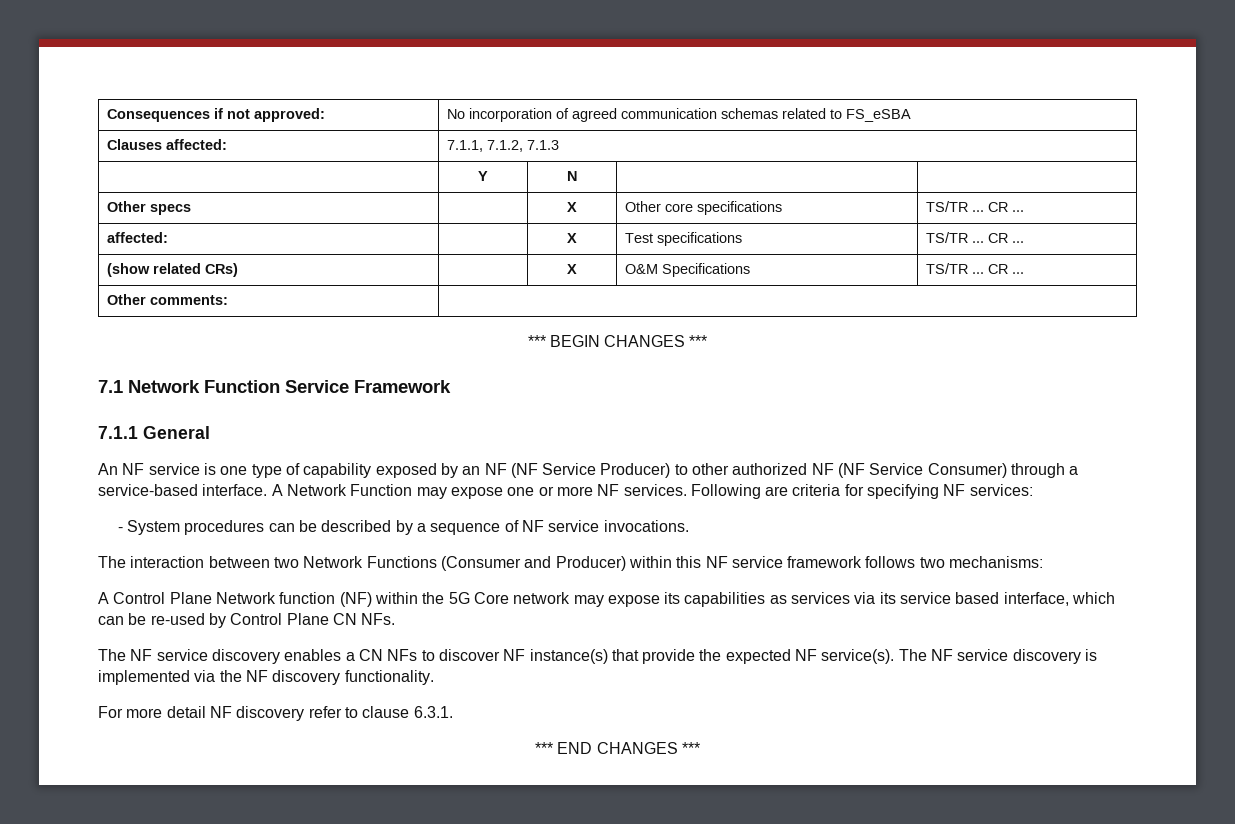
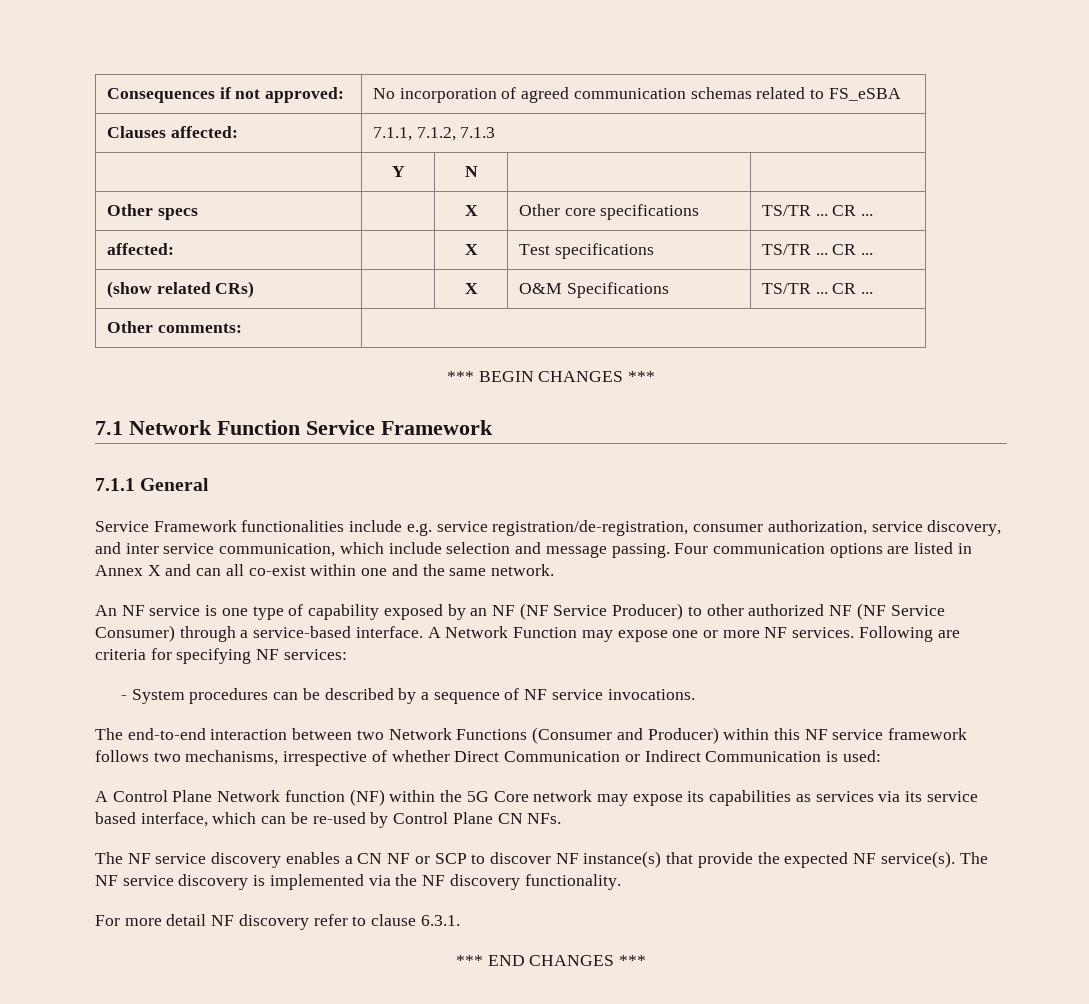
+ Service Framework functionalities include e.g. service registration/de-registration, consumer authorization, service discovery, and inter service communication, which include selection and message passing. Four communication options are listed in Annex X and can all co-exist within one and the same network.
- The interaction between two Network Functions (Consumer and Producer) within this NF service framework follows two mechanisms:
+ The end-to-end interaction between two Network Functions (Consumer and Producer) within this NF service framework follows two mechanisms, irrespective of whether Direct Communication or Indirect Communication is used:
- The NF service discovery enables a CN NFs to discover NF instance(s) that provide the expected NF service(s).
+ The NF service discovery enables a CN NF or SCP to discover NF instance(s) that provide the expected NF service(s).

